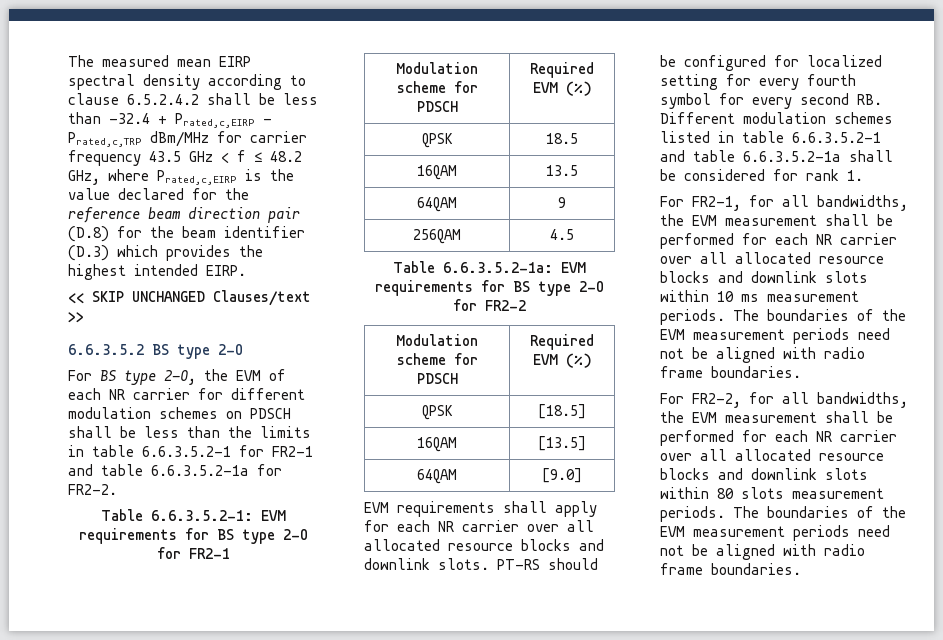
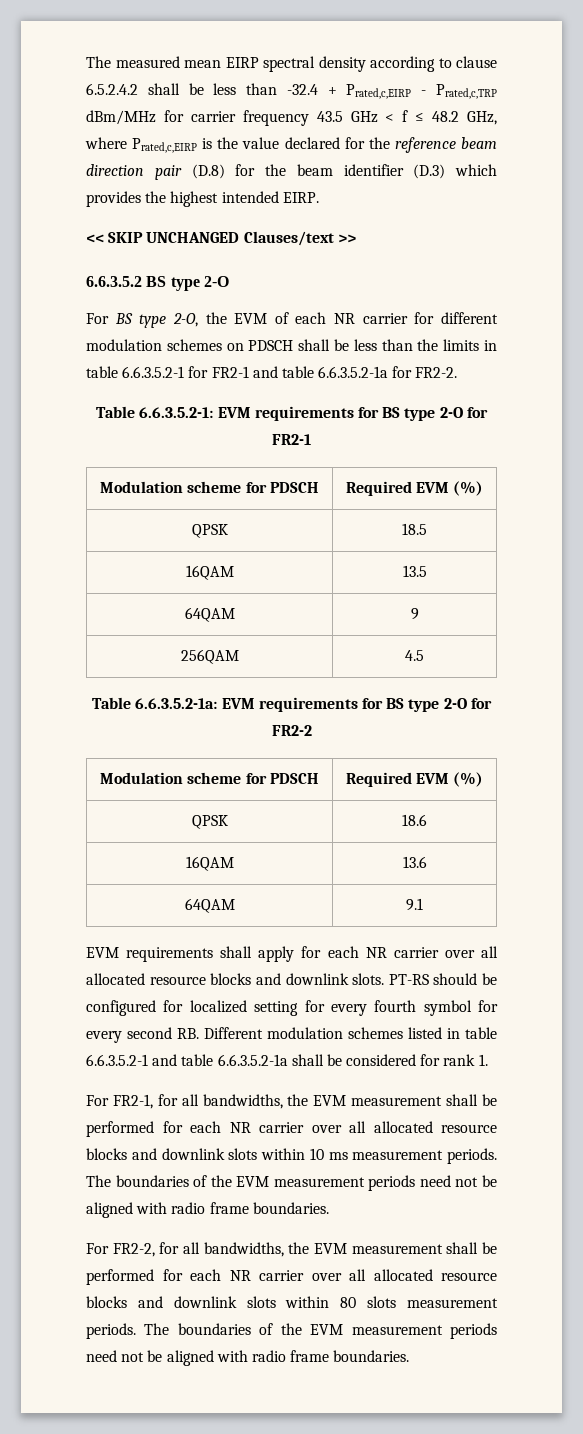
- QPSK | [18.5]
- 16QAM | [13.5]
- 64QAM | [9.0]
+ QPSK | 18.6
+ 16QAM | 13.6
+ 64QAM | 9.1

